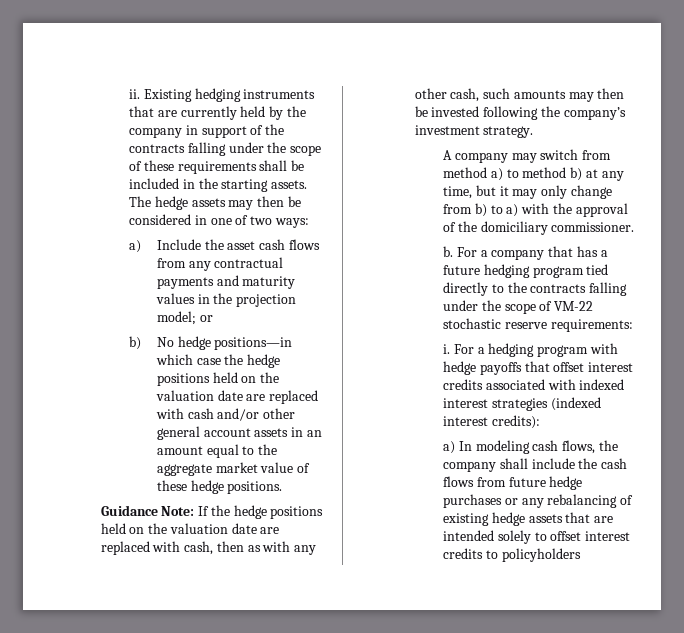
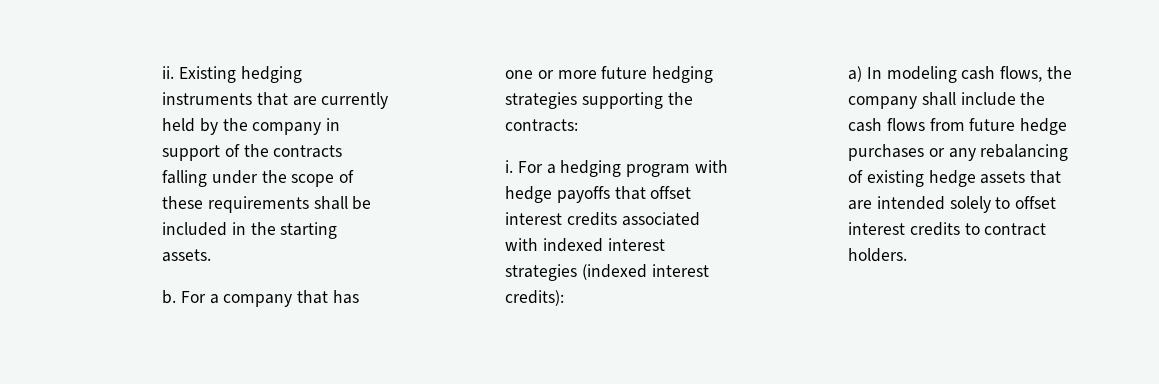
- The hedge assets may then be considered in one of two ways:
- a) Include the asset cash flows from any contractual payments and maturity values in the projection model; or
- b) No hedge positions—in which case the hedge positions held on the valuation date are replaced with cash and/or other general account assets in an amount equal to the aggregate market value of these hedge positions.
- Guidance Note: If the hedge positions held on the valuation date are replaced with cash, then as with any other cash, such amounts may then be invested following the company’s investment strategy.
- A company may switch from method a) to method b) at any time, but it may only change from b) to a) with the approval of the domiciliary commissioner.
- For a company that has a future hedging program tied directly to the contracts falling under the scope of VM-22 stochastic reserve requirements:
+ For a company that has one or more future hedging strategies supporting the contracts:
- a) In modeling cash flows, the company shall include the cash flows from future hedge purchases or any rebalancing of existing hedge assets that are intended solely to offset interest credits to policyholders
+ a) In modeling cash flows, the company shall include the cash flows from future hedge purchases or any rebalancing of existing hedge assets that are intended solely to offset interest credits to contract holders.

